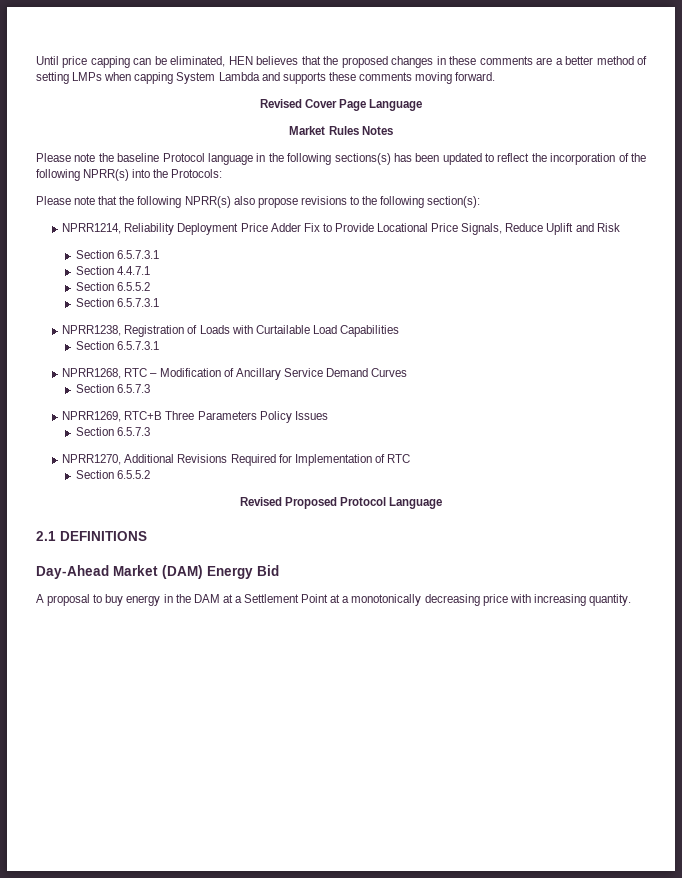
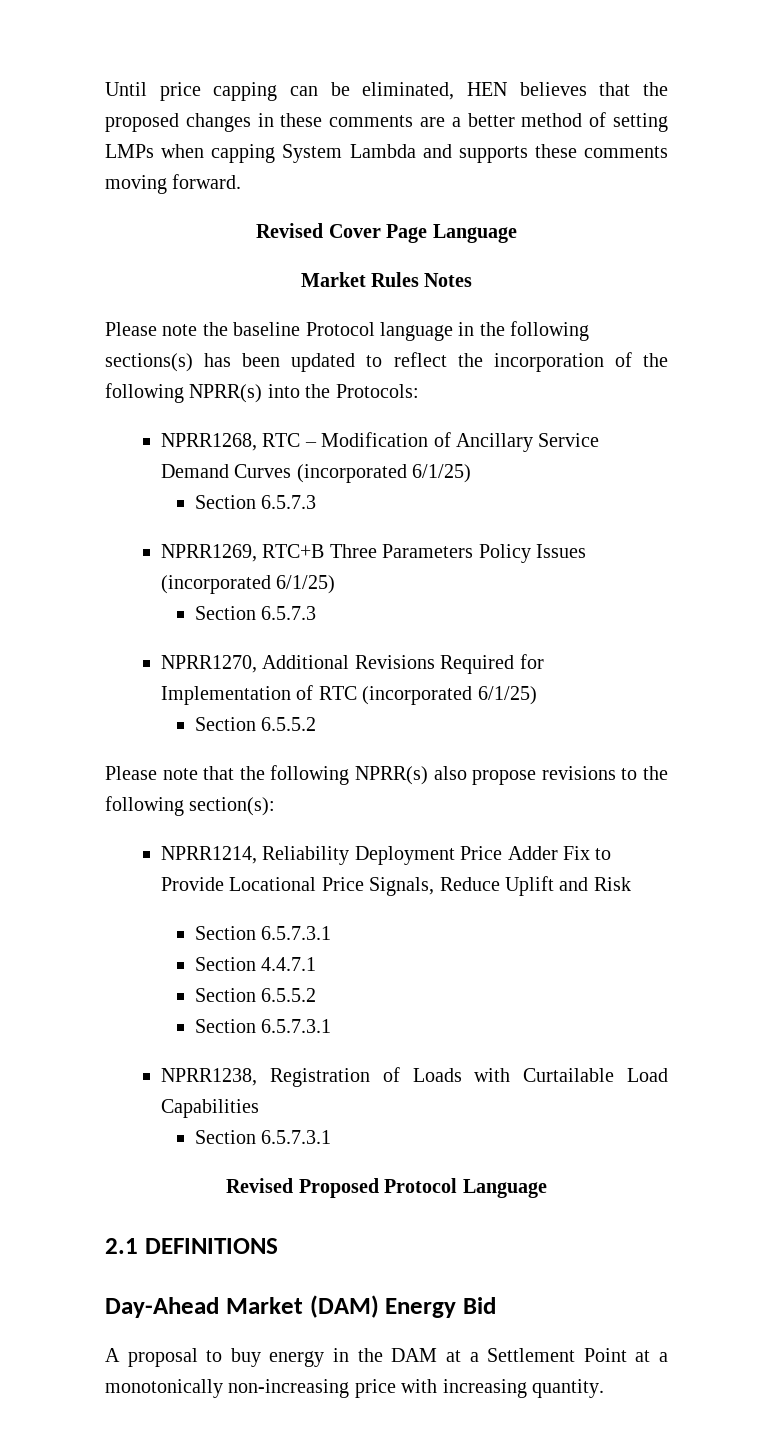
+ NPRR1268, RTC – Modification of Ancillary Service Demand Curves (incorporated 6/1/25)
+ Section 6.5.7.3
+ NPRR1269, RTC+B Three Parameters Policy Issues (incorporated 6/1/25)
+ Section 6.5.7.3
+ NPRR1270, Additional Revisions Required for Implementation of RTC (incorporated 6/1/25)
+ Section 6.5.5.2
- NPRR1268, RTC – Modification of Ancillary Service Demand Curves
- Section 6.5.7.3
- NPRR1269, RTC+B Three Parameters Policy Issues
- Section 6.5.7.3
- NPRR1270, Additional Revisions Required for Implementation of RTC
- Section 6.5.5.2
- A proposal to buy energy in the DAM at a Settlement Point at a monotonically decreasing price with increasing quantity.
+ A proposal to buy energy in the DAM at a Settlement Point at a monotonically non-increasing price with increasing quantity.

